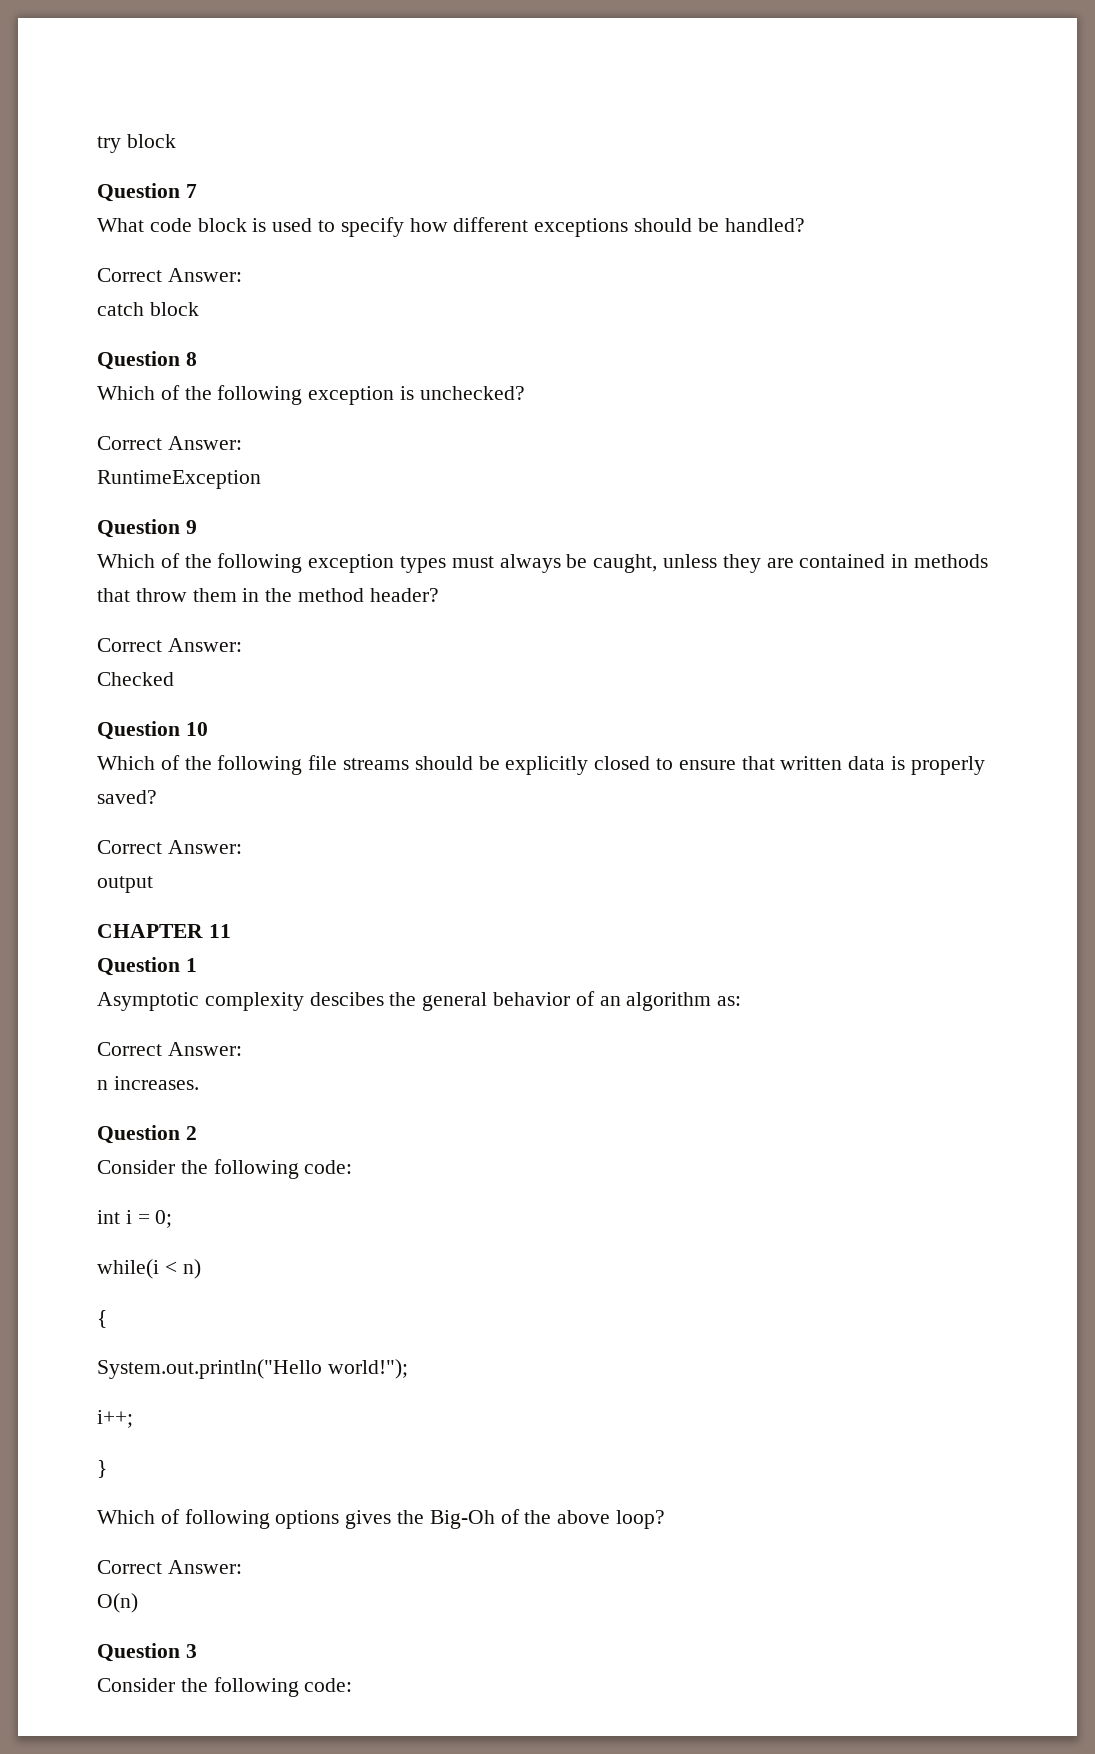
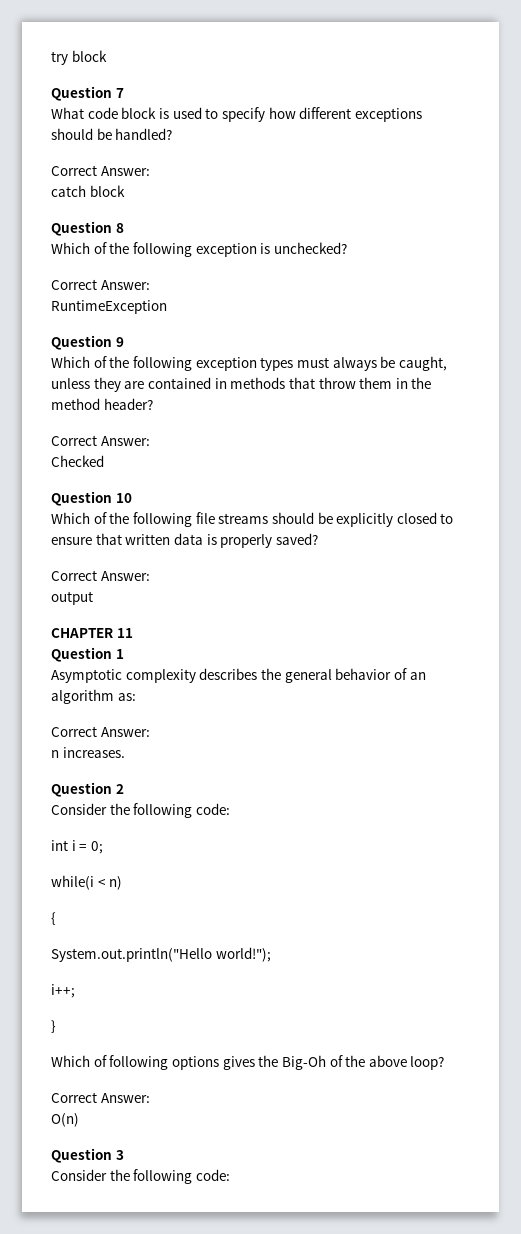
- Asymptotic complexity descibes the general behavior of an algorithm as:
+ Asymptotic complexity describes the general behavior of an algorithm as:

